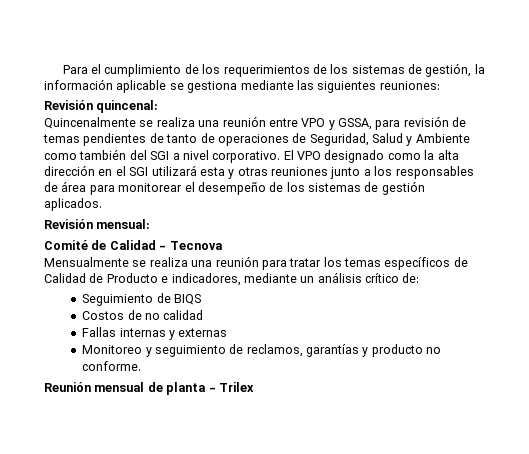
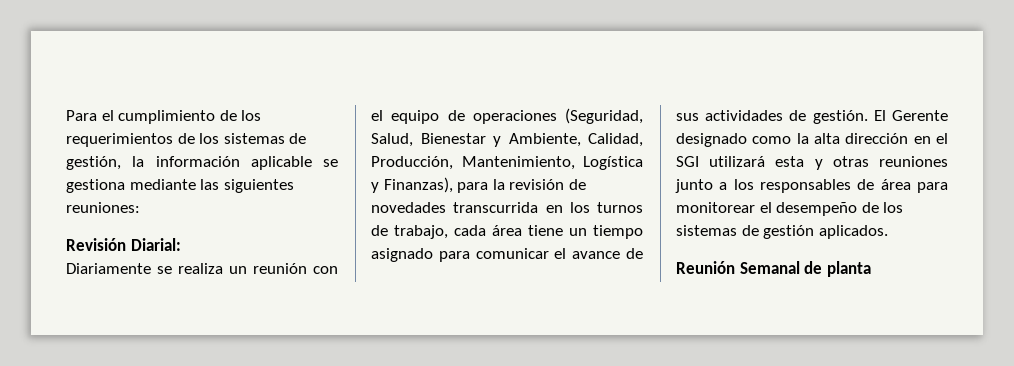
- Revisión quincenal:
- Quincenalmente se realiza una reunión entre VPO y GSSA, para revisión de temas pendientes de tanto de operaciones de Seguridad, Salud y Ambiente como también del SGI a nivel corporativo. El VPO designado como la alta dirección en el SGI utilizará esta y otras reuniones junto a los responsables de área para monitorear el desempeño de los sistemas de gestión aplicados.
+ Revisión Diarial:
+ Diariamente se realiza un reunión con el equipo de operaciones (Seguridad, Salud, Bienestar y Ambiente, Calidad, Producción, Mantenimiento, Logística y Finanzas), para la revisión de novedades transcurrida en los turnos de trabajo, cada área tiene un tiempo asignado para comunicar el avance de sus actividades de gestión. El Gerente designado como la alta dirección en el SGI utilizará esta y otras reuniones junto a los responsables de área para monitorear el desempeño de los sistemas de gestión aplicados.
- Revisión mensual:
- Comité de Calidad - Tecnova
- Mensualmente se realiza una reunión para tratar los temas específicos de Calidad de Producto e indicadores, mediante un análisis crítico de:
- Seguimiento de BIQS
- Costos de no calidad
- Fallas internas y externas
- Monitoreo y seguimiento de reclamos, garantías y producto no conforme.
- Reunión mensual de planta - Trilex
+ Reunión Semanal de planta

